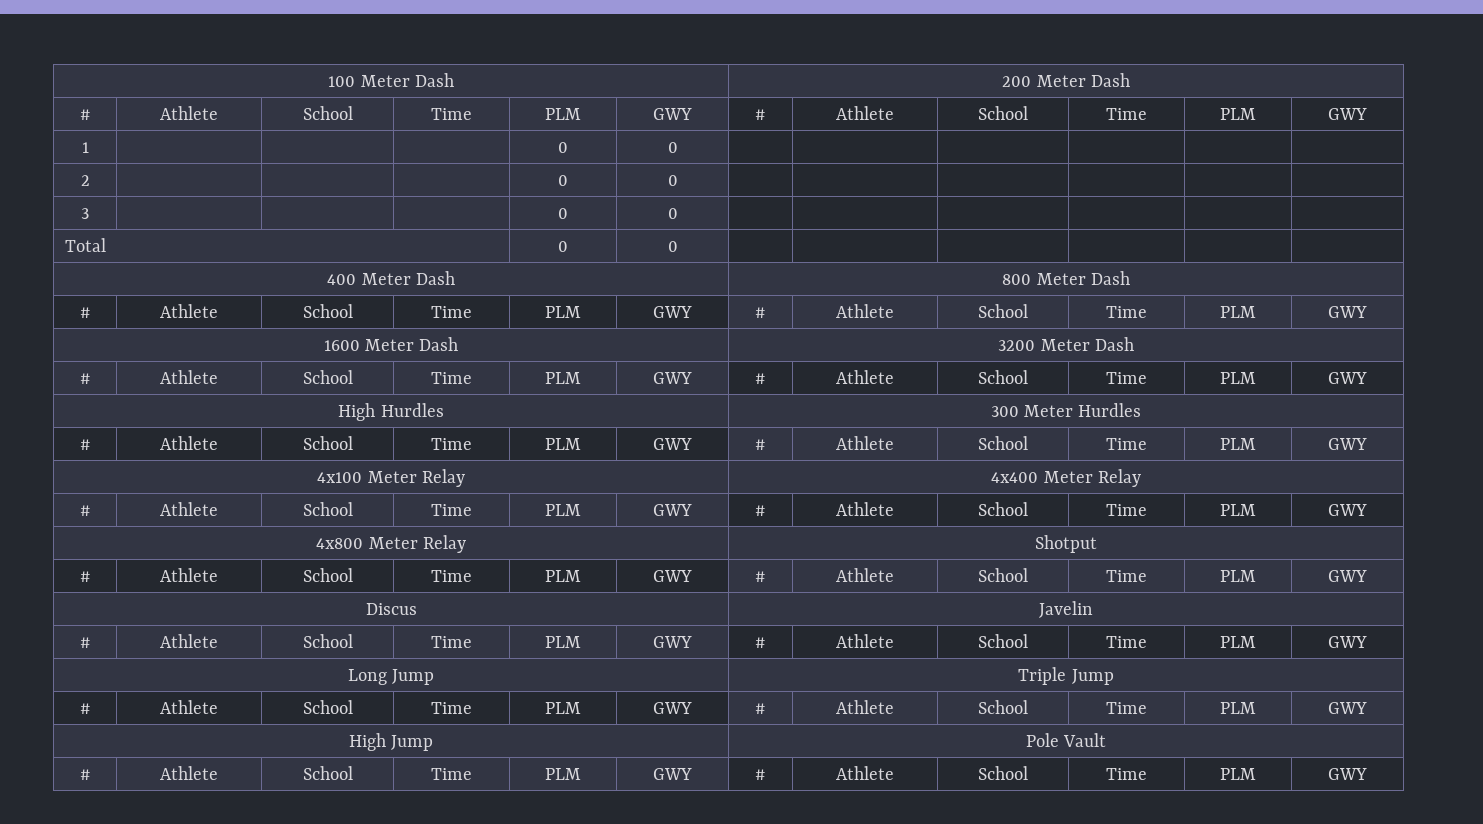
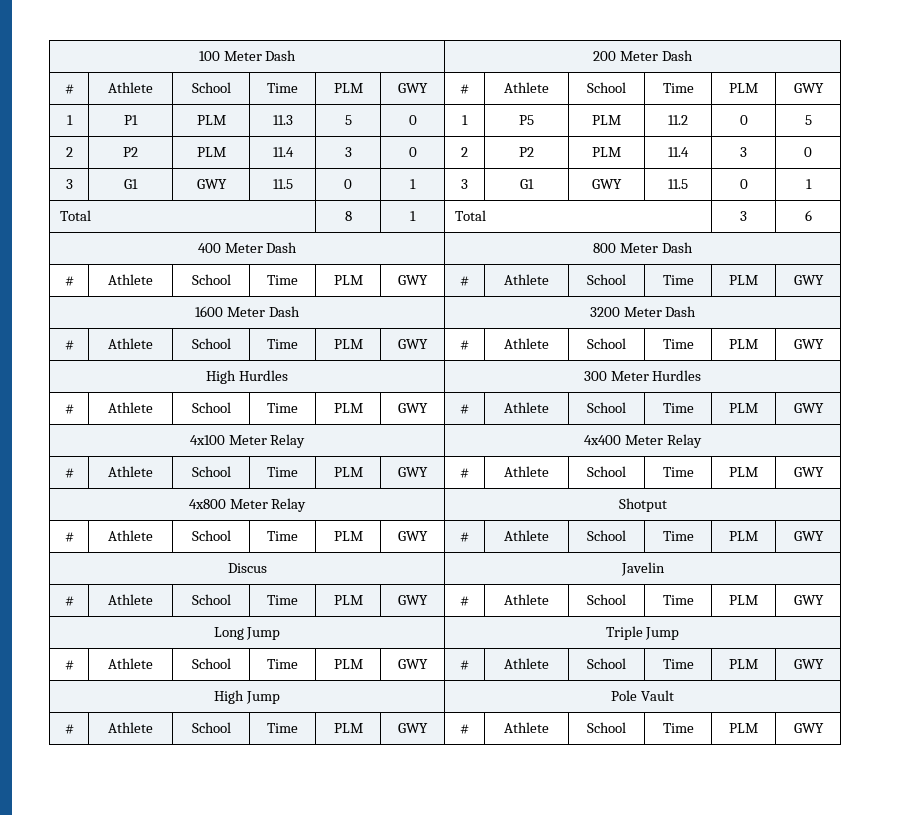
- 1 | | | | 0 | 0 | | | | | |
- 2 | | | | 0 | 0 | | | | | |
- 3 | | | | 0 | 0 | | | | | |
- Total | 0 | 0 | | | | | |
+ 1 | P1 | PLM | 11.3 | 5 | 0 | 1 | P5 | PLM | 11.2 | 0 | 5
+ 2 | P2 | PLM | 11.4 | 3 | 0 | 2 | P2 | PLM | 11.4 | 3 | 0
+ 3 | G1 | GWY | 11.5 | 0 | 1 | 3 | G1 | GWY | 11.5 | 0 | 1
+ Total | 8 | 1 | Total | 3 | 6

